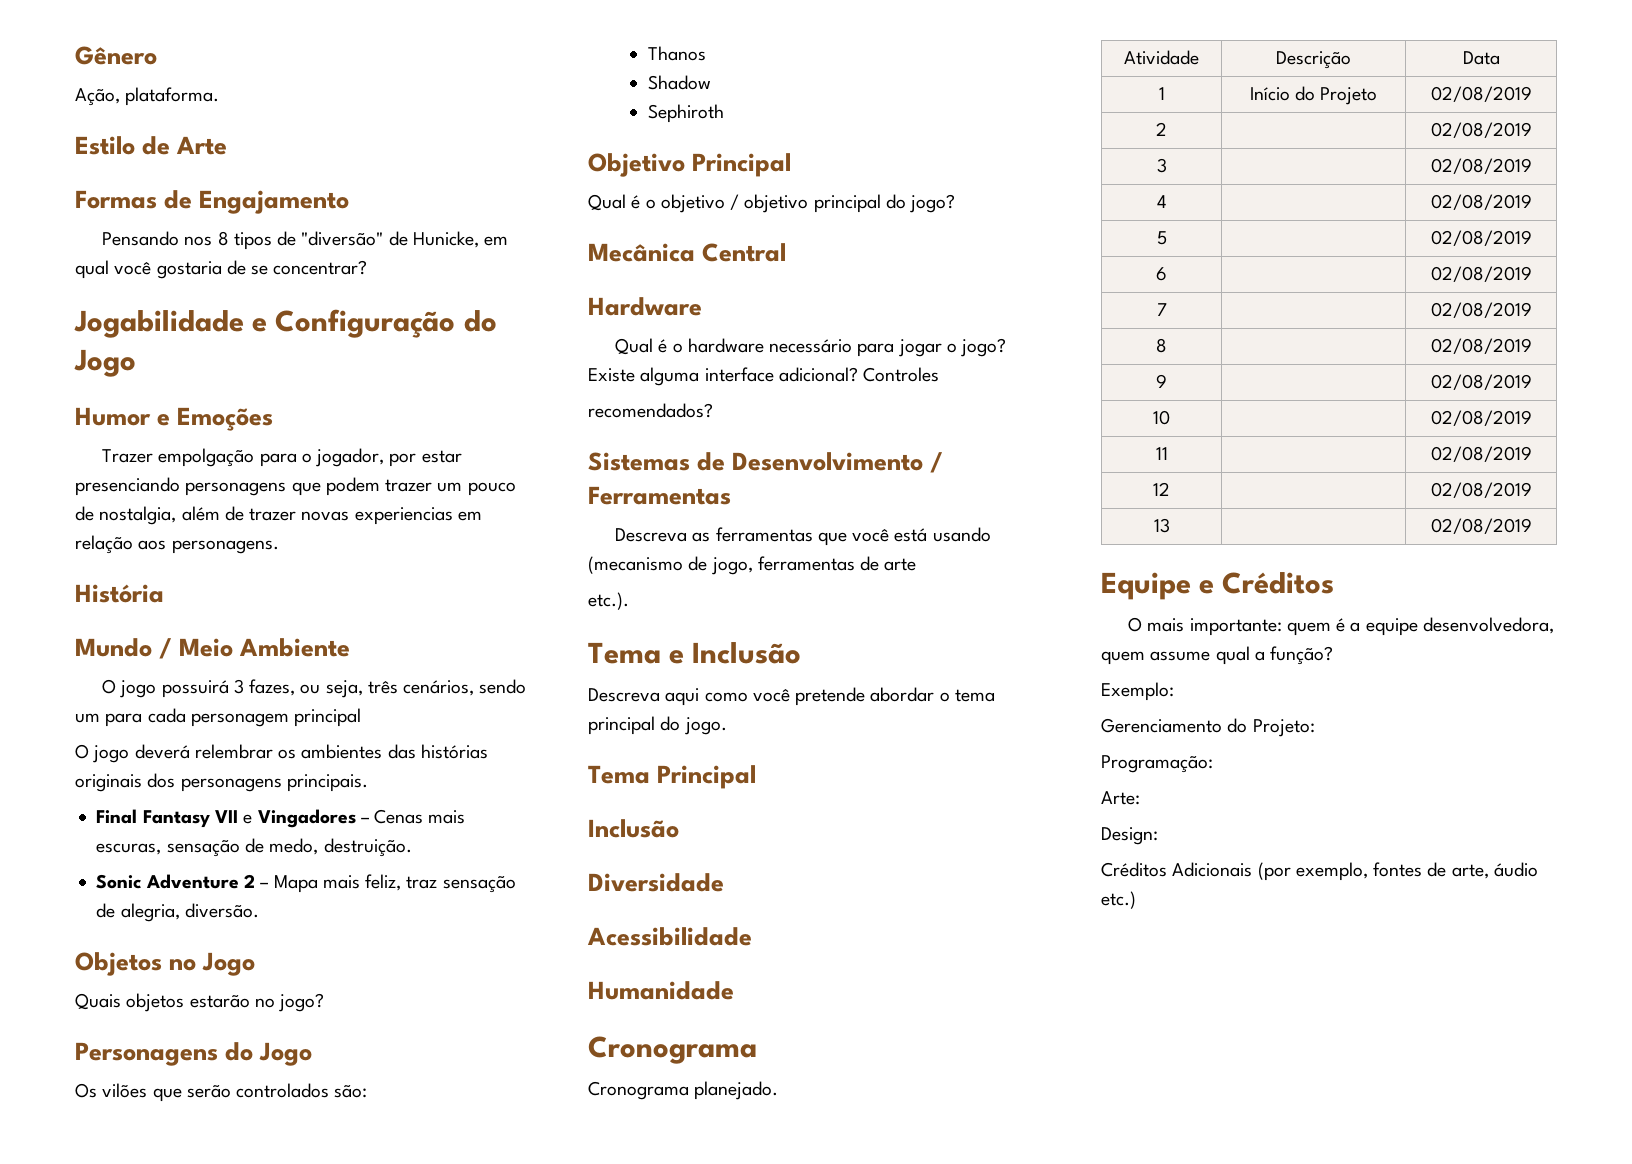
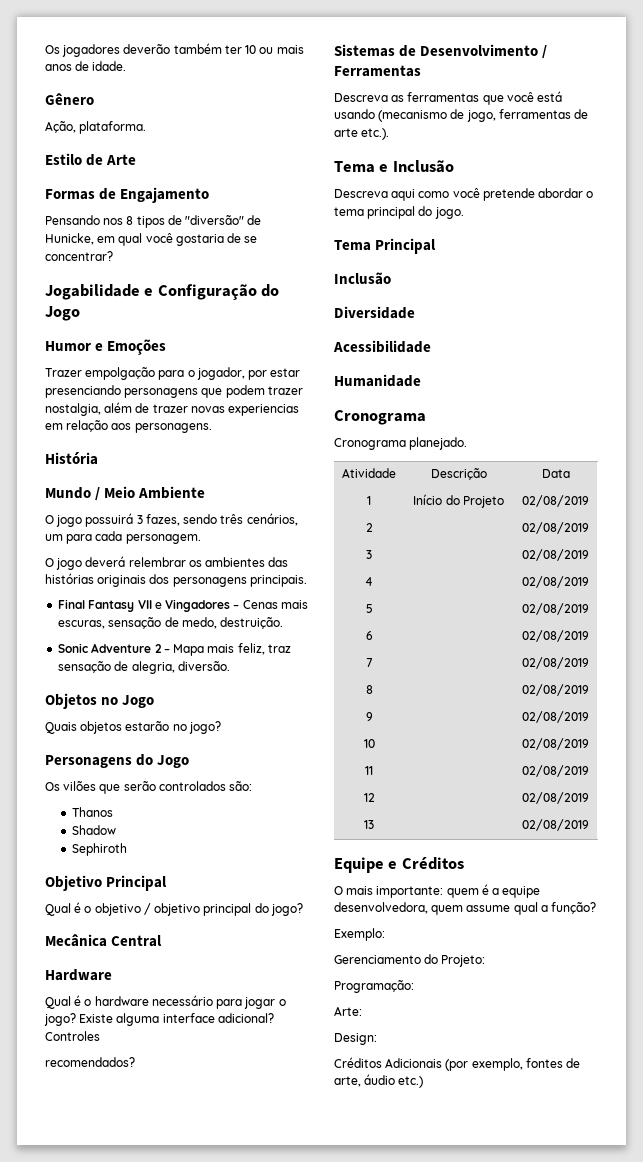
+ Os jogadores deverão também ter 10 ou mais anos de idade.
- Trazer empolgação para o jogador, por estar presenciando personagens que podem trazer um pouco de nostalgia, além de trazer novas experiencias em relação aos personagens.
+ Trazer empolgação para o jogador, por estar presenciando personagens que podem trazer nostalgia, além de trazer novas experiencias em relação aos personagens.
- O jogo possuirá 3 fazes, ou seja, três cenários, sendo um para cada personagem principal
+ O jogo possuirá 3 fazes, sendo três cenários, um para cada personagem.
- Descreva as ferramentas que você está usando (mecanismo de jogo, ferramentas de arte
- etc.).
+ Descreva as ferramentas que você está usando (mecanismo de jogo, ferramentas de arte etc.).

